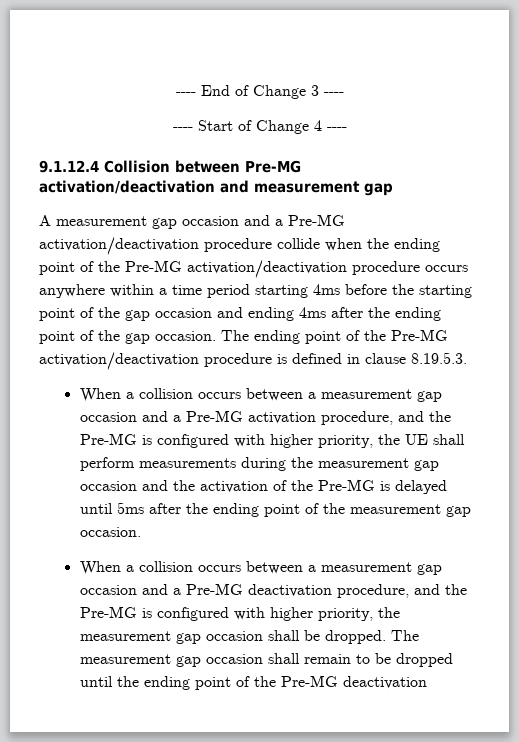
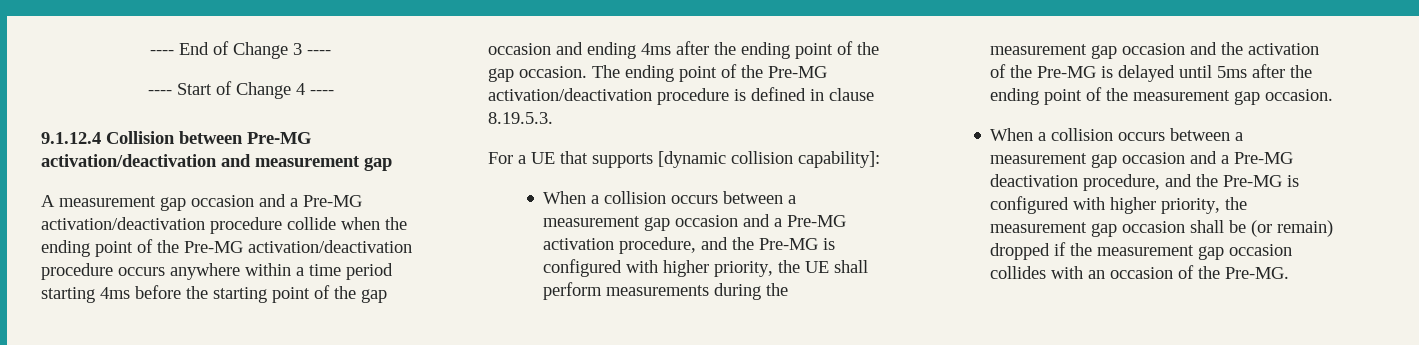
+ For a UE that supports [dynamic collision capability]:
- When a collision occurs between a measurement gap occasion and a Pre-MG deactivation procedure, and the Pre-MG is configured with higher priority, the measurement gap occasion shall be dropped. The measurement gap occasion shall remain to be dropped until the ending point of the Pre-MG deactivation
+ When a collision occurs between a measurement gap occasion and a Pre-MG deactivation procedure, and the Pre-MG is configured with higher priority, the measurement gap occasion shall be (or remain) dropped if the measurement gap occasion collides with an occasion of the Pre-MG.

